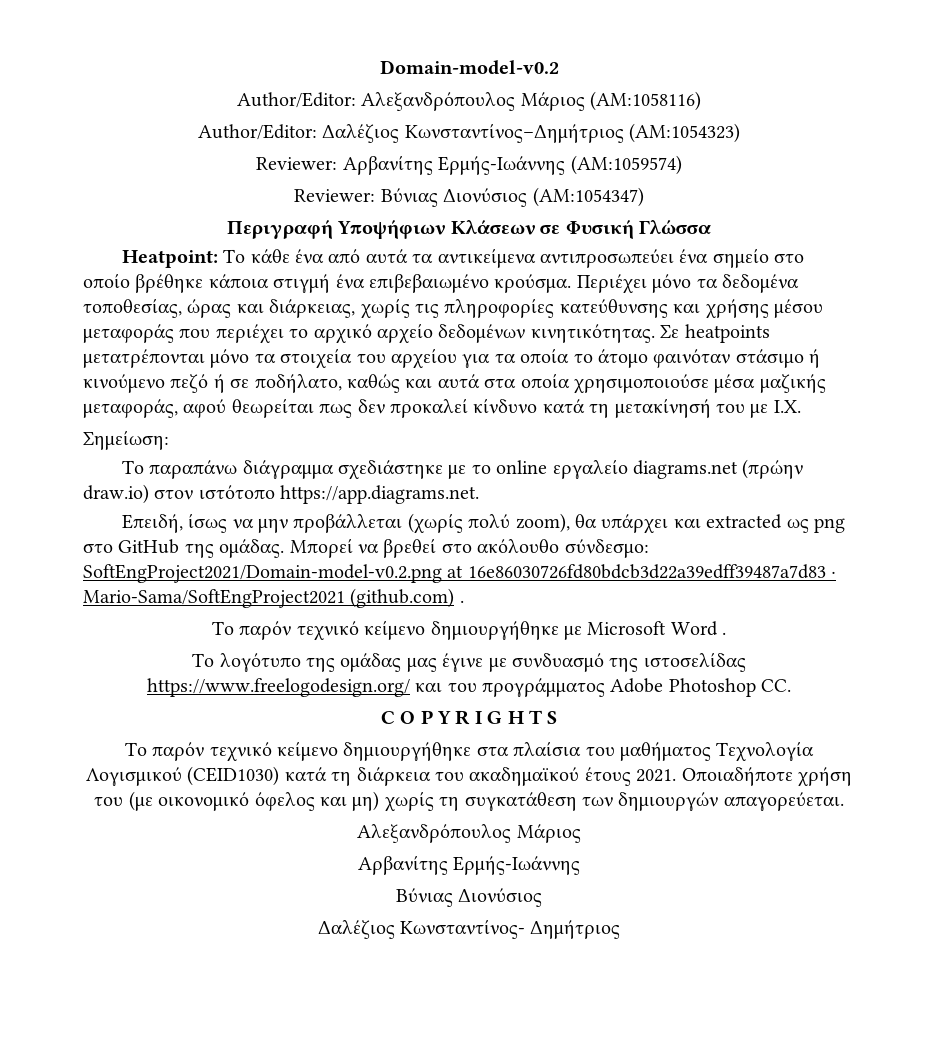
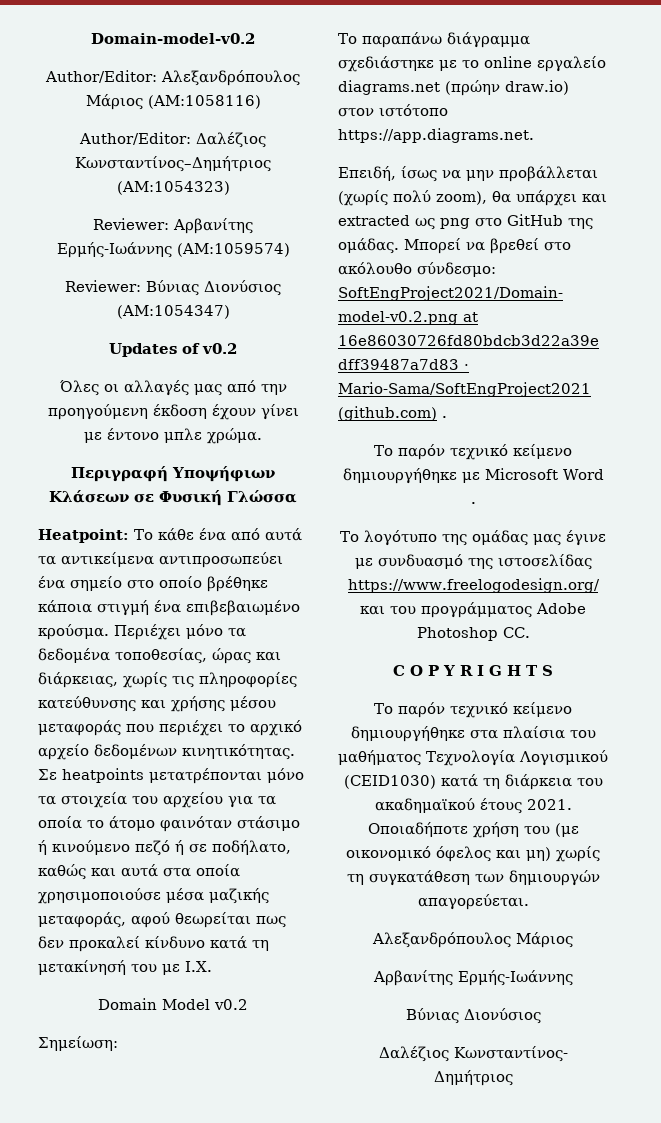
+ Updates of v0.2
+ Όλες οι αλλαγές μας από την προηγούμενη έκδοση έχουν γίνει με έντονο μπλε χρώμα.
+ Domain Model v0.2

